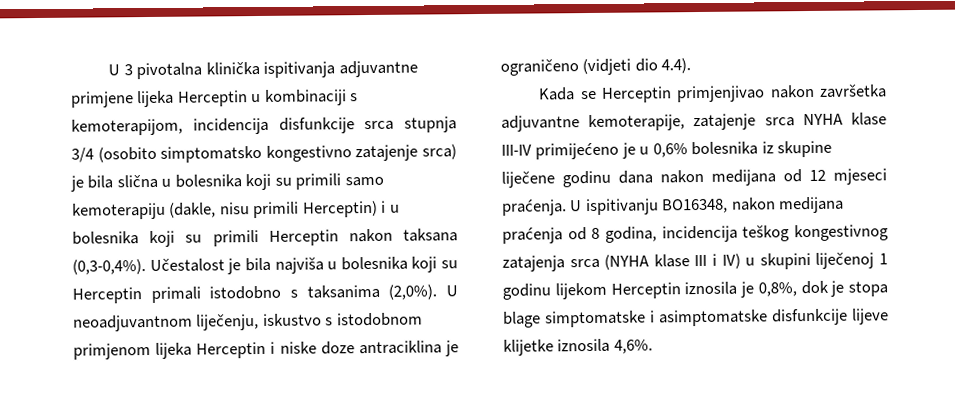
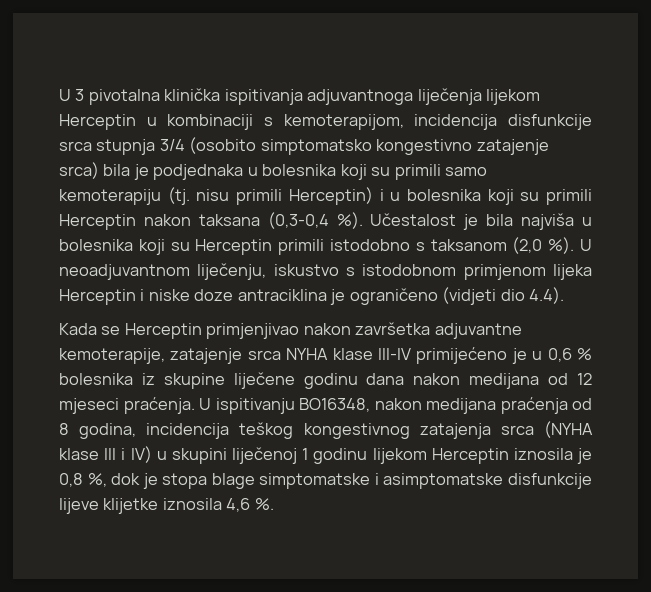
- U 3 pivotalna klinička ispitivanja adjuvantne primjene lijeka Herceptin u kombinaciji s kemoterapijom, incidencija disfunkcije srca stupnja 3/4 (osobito simptomatsko kongestivno zatajenje srca) je bila slična u bolesnika koji su primili samo kemoterapiju (dakle, nisu primili Herceptin) i u bolesnika koji su primili Herceptin nakon taksana (0,3-0,4%).
+ U 3 pivotalna klinička ispitivanja adjuvantnoga liječenja lijekom Herceptin u kombinaciji s kemoterapijom, incidencija disfunkcije srca stupnja 3/4 (osobito simptomatsko kongestivno zatajenje srca) bila je podjednaka u bolesnika koji su primili samo kemoterapiju (tj. nisu primili Herceptin) i u bolesnika koji su primili Herceptin nakon taksana (0,3-0,4 %).
- Učestalost je bila najviša u bolesnika koji su Herceptin primali istodobno s taksanima (2,0%).
+ Učestalost je bila najviša u bolesnika koji su Herceptin primili istodobno s taksanom (2,0 %).
- Kada se Herceptin primjenjivao nakon završetka adjuvantne kemoterapije, zatajenje srca NYHA klase III-IV primijećeno je u 0,6% bolesnika iz skupine liječene godinu dana nakon medijana od 12 mjeseci praćenja.
+ Kada se Herceptin primjenjivao nakon završetka adjuvantne kemoterapije, zatajenje srca NYHA klase III-IV primijećeno je u 0,6 % bolesnika iz skupine liječene godinu dana nakon medijana od 12 mjeseci praćenja.
- U ispitivanju BO16348, nakon medijana praćenja od 8 godina, incidencija teškog kongestivnog zatajenja srca (NYHA klase III i IV) u skupini liječenoj 1 godinu lijekom Herceptin iznosila je 0,8%, dok je stopa blage simptomatske i asimptomatske disfunkcije lijeve klijetke iznosila 4,6%.
+ U ispitivanju BO16348, nakon medijana praćenja od 8 godina, incidencija teškog kongestivnog zatajenja srca (NYHA klase III i IV) u skupini liječenoj 1 godinu lijekom Herceptin iznosila je 0,8 %, dok je stopa blage simptomatske i asimptomatske disfunkcije lijeve klijetke iznosila 4,6 %.

